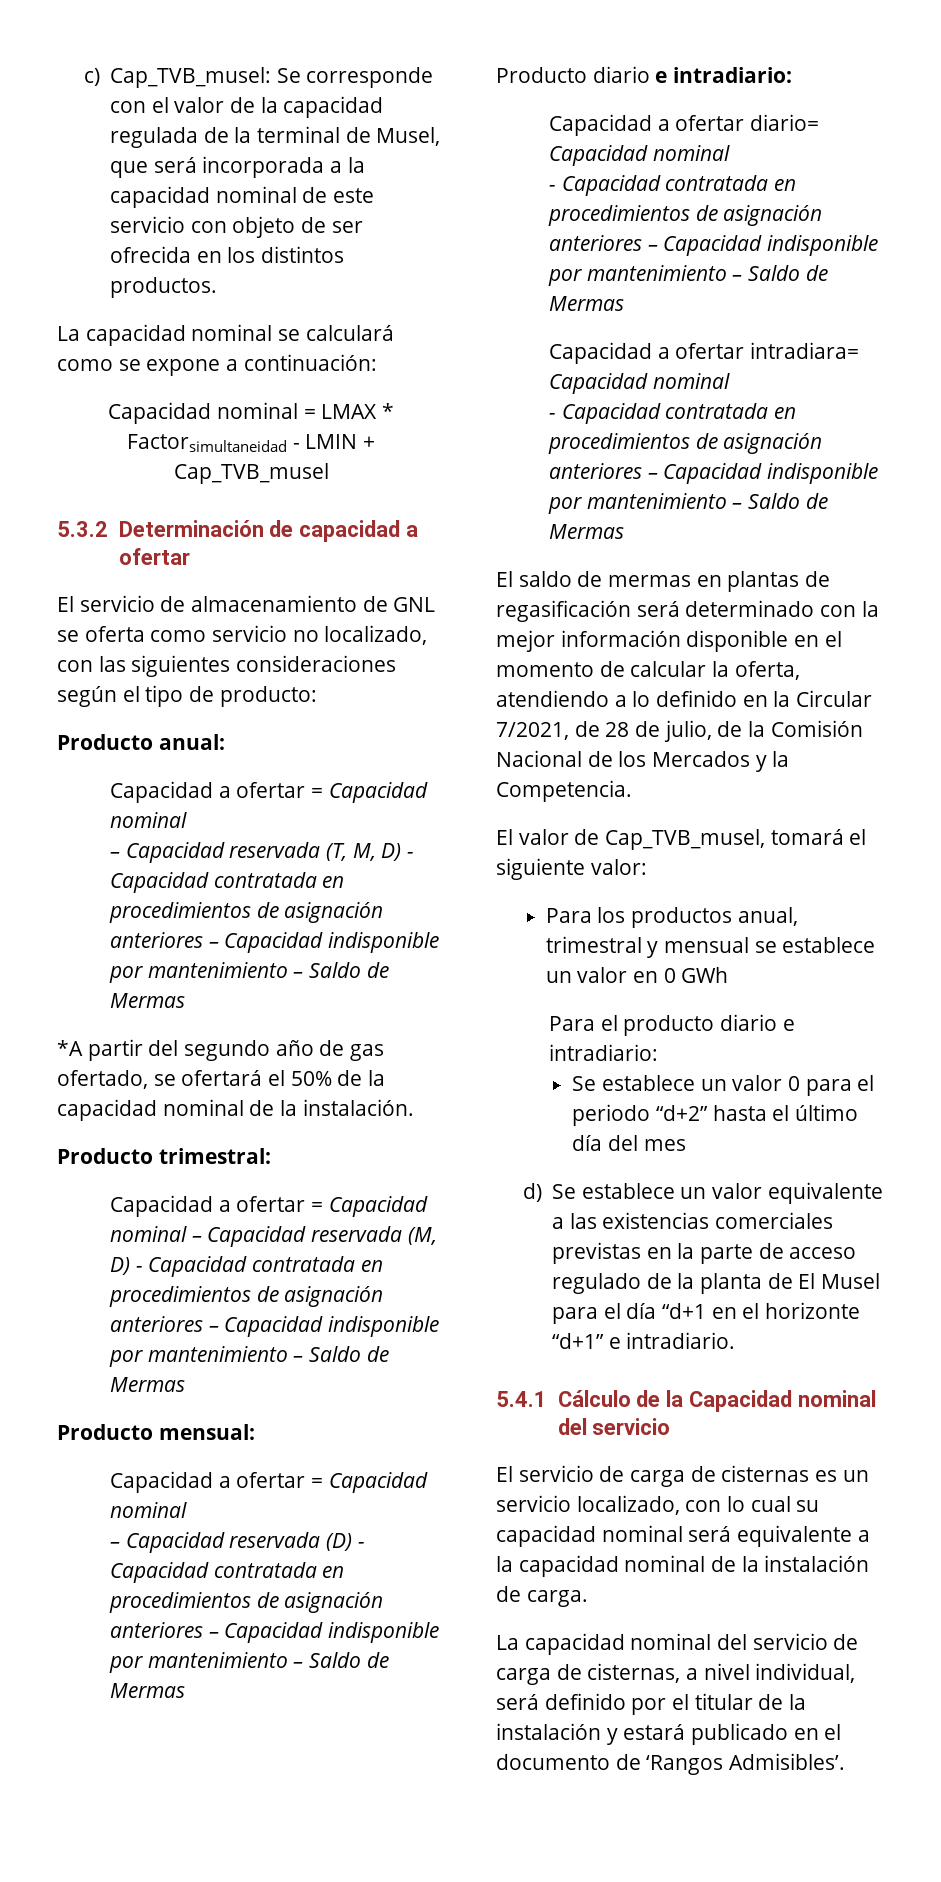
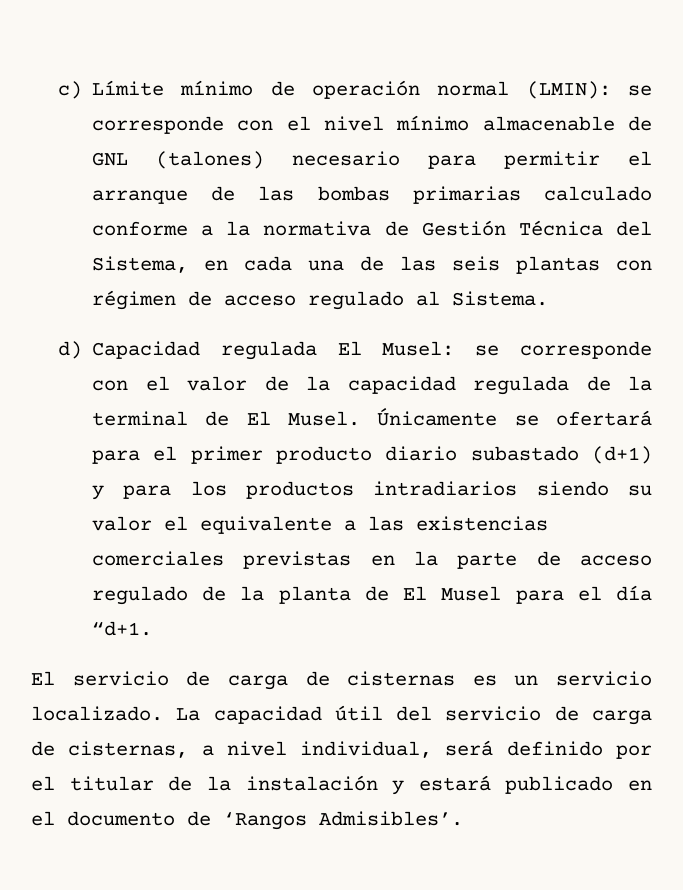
- c) Cap_TVB_musel: Se corresponde con el valor de la capacidad regulada de la terminal de Musel, que será incorporada a la capacidad nominal de este servicio con objeto de ser ofrecida en los distintos productos.
- La capacidad nominal se calculará como se expone a continuación:
- Capacidad nominal = LMAX * Factorsimultaneidad - LMIN + Cap_TVB_musel
- 5.3.2 Determinación de capacidad a ofertar
- El servicio de almacenamiento de GNL se oferta como servicio no localizado, con las siguientes consideraciones según el tipo de producto:
- Producto anual:
- Capacidad a ofertar = Capacidad nominal
- – Capacidad reservada (T, M, D) - Capacidad contratada en procedimientos de asignación anteriores – Capacidad indisponible por mantenimiento – Saldo de Mermas
- *A partir del segundo año de gas ofertado, se ofertará el 50% de la capacidad nominal de la instalación.
- Producto trimestral:
- Capacidad a ofertar = Capacidad nominal – Capacidad reservada (M, D) - Capacidad contratada en procedimientos de asignación anteriores – Capacidad indisponible por mantenimiento – Saldo de Mermas
- Producto mensual:
- Capacidad a ofertar = Capacidad nominal
- – Capacidad reservada (D) - Capacidad contratada en procedimientos de asignación anteriores – Capacidad indisponible por mantenimiento – Saldo de Mermas
- Producto diario e intradiario:
- Capacidad a ofertar diario= Capacidad nominal
- - Capacidad contratada en procedimientos de asignación anteriores – Capacidad indisponible por mantenimiento – Saldo de Mermas
- Capacidad a ofertar intradiara= Capacidad nominal
- - Capacidad contratada en procedimientos de asignación anteriores – Capacidad indisponible por mantenimiento – Saldo de Mermas
- El saldo de mermas en plantas de regasificación será determinado con la mejor información disponible en el momento de calcular la oferta, atendiendo a lo definido en la Circular 7/2021, de 28 de julio, de la Comisión Nacional de los Mercados y la Competencia.
- El valor de Cap_TVB_musel, tomará el siguiente valor:
- Para los productos anual, trimestral y mensual se establece un valor en 0 GWh
- Para el producto diario e intradiario:
- Se establece un valor 0 para el periodo “d+2” hasta el último día del mes
- d) Se establece un valor equivalente a las existencias comerciales previstas en la parte de acceso regulado de la planta de El Musel para el día “d+1 en el horizonte “d+1” e intradiario.
- 5.4.1 Cálculo de la Capacidad nominal del servicio
+ c) Límite mínimo de operación normal (LMIN): se corresponde con el nivel mínimo almacenable de GNL (talones) necesario para permitir el arranque de las bombas primarias calculado conforme a la normativa de Gestión Técnica del Sistema, en cada una de las seis plantas con régimen de acceso regulado al Sistema.
+ d) Capacidad regulada El Musel: se corresponde con el valor de la capacidad regulada de la terminal de El Musel. Únicamente se ofertará para el primer producto diario subastado (d+1) y para los productos intradiarios siendo su valor el equivalente a las existencias comerciales previstas en la parte de acceso regulado de la planta de El Musel para el día “d+1.
- El servicio de carga de cisternas es un servicio localizado, con lo cual su capacidad nominal será equivalente a la capacidad nominal de la instalación de carga.
- La capacidad nominal del servicio de carga de cisternas, a nivel individual, será definido por el titular de la instalación y estará publicado en el documento de ‘Rangos Admisibles’.
+ El servicio de carga de cisternas es un servicio localizado. La capacidad útil del servicio de carga de cisternas, a nivel individual, será definido por el titular de la instalación y estará publicado en el documento de ‘Rangos Admisibles’.

